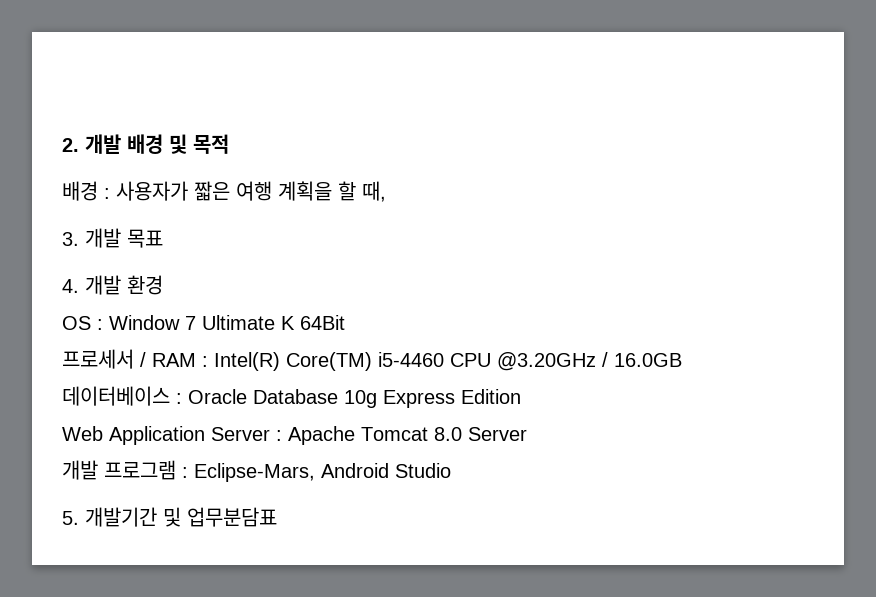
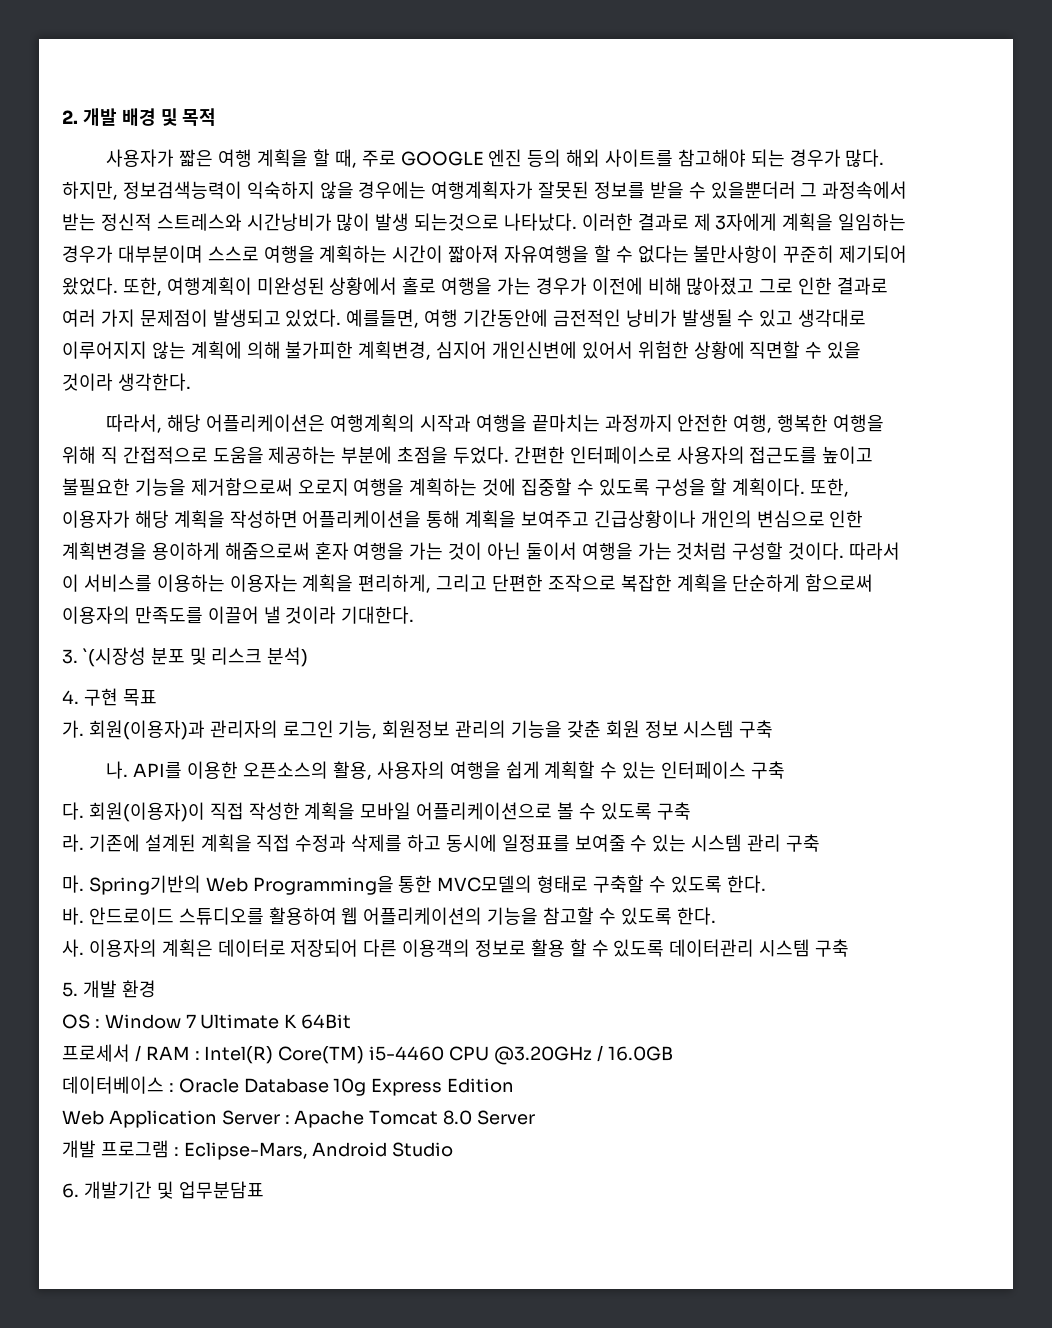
- 배경 : 사용자가 짧은 여행 계획을 할 때,
- 3. 개발 목표
- 4. 개발 환경
+ 사용자가 짧은 여행 계획을 할 때, 주로 GOOGLE 엔진 등의 해외 사이트를 참고해야 되는 경우가 많다. 하지만, 정보검색능력이 익숙하지 않을 경우에는 여행계획자가 잘못된 정보를 받을 수 있을뿐더러 그 과정속에서 받는 정신적 스트레스와 시간낭비가 많이 발생 되는것으로 나타났다. 이러한 결과로 제 3자에게 계획을 일임하는 경우가 대부분이며 스스로 여행을 계획하는 시간이 짧아져 자유여행을 할 수 없다는 불만사항이 꾸준히 제기되어 왔었다. 또한, 여행계획이 미완성된 상황에서 홀로 여행을 가는 경우가 이전에 비해 많아졌고 그로 인한 결과로 여러 가지 문제점이 발생되고 있었다. 예를들면, 여행 기간동안에 금전적인 낭비가 발생될 수 있고 생각대로 이루어지지 않는 계획에 의해 불가피한 계획변경, 심지어 개인신변에 있어서 위험한 상황에 직면할 수 있을 것이라 생각한다.
+ 따라서, 해당 어플리케이션은 여행계획의 시작과 여행을 끝마치는 과정까지 안전한 여행, 행복한 여행을 위해 직 간접적으로 도움을 제공하는 부분에 초점을 두었다. 간편한 인터페이스로 사용자의 접근도를 높이고 불필요한 기능을 제거함으로써 오로지 여행을 계획하는 것에 집중할 수 있도록 구성을 할 계획이다. 또한, 이용자가 해당 계획을 작성하면 어플리케이션을 통해 계획을 보여주고 긴급상황이나 개인의 변심으로 인한 계획변경을 용이하게 해줌으로써 혼자 여행을 가는 것이 아닌 둘이서 여행을 가는 것처럼 구성할 것이다. 따라서 이 서비스를 이용하는 이용자는 계획을 편리하게, 그리고 단편한 조작으로 복잡한 계획을 단순하게 함으로써 이용자의 만족도를 이끌어 낼 것이라 기대한다.
+ 3. `(시장성 분포 및 리스크 분석)
+ 4. 구현 목표
+ 가. 회원(이용자)과 관리자의 로그인 기능, 회원정보 관리의 기능을 갖춘 회원 정보 시스템 구축
+ 나. API를 이용한 오픈소스의 활용, 사용자의 여행을 쉽게 계획할 수 있는 인터페이스 구축
+ 다. 회원(이용자)이 직접 작성한 계획을 모바일 어플리케이션으로 볼 수 있도록 구축
+ 라. 기존에 설계된 계획을 직접 수정과 삭제를 하고 동시에 일정표를 보여줄 수 있는 시스템 관리 구축
+ 마. Spring기반의 Web Programming을 통한 MVC모델의 형태로 구축할 수 있도록 한다.
+ 바. 안드로이드 스튜디오를 활용하여 웹 어플리케이션의 기능을 참고할 수 있도록 한다.
+ 사. 이용자의 계획은 데이터로 저장되어 다른 이용객의 정보로 활용 할 수 있도록 데이터관리 시스템 구축
+ 5. 개발 환경
- 5. 개발기간 및 업무분담표
+ 6. 개발기간 및 업무분담표

